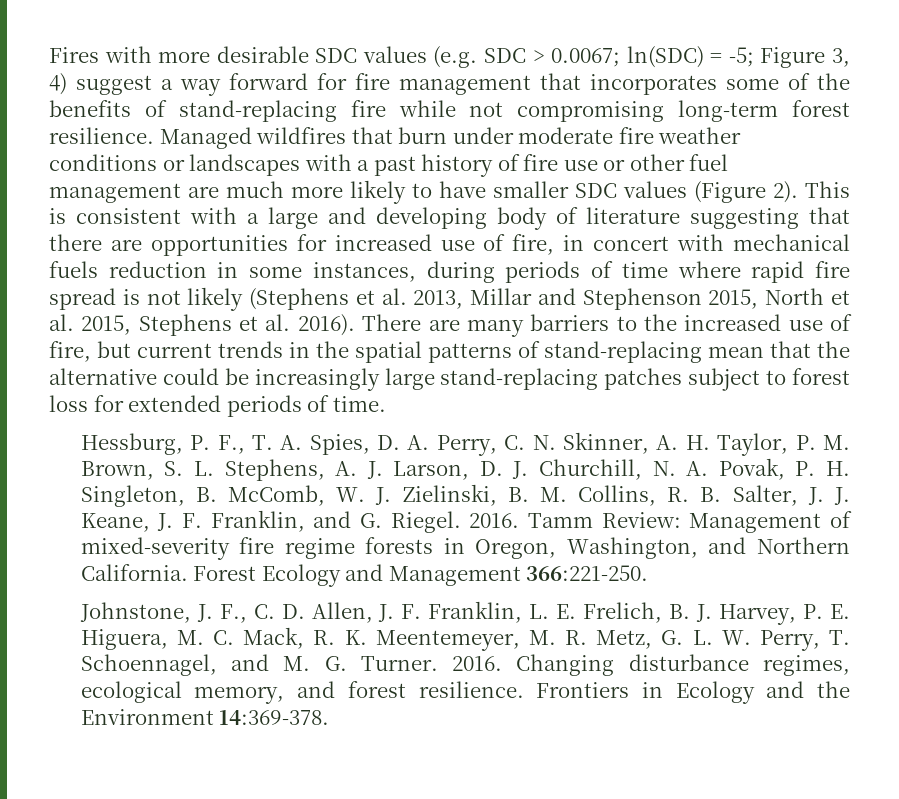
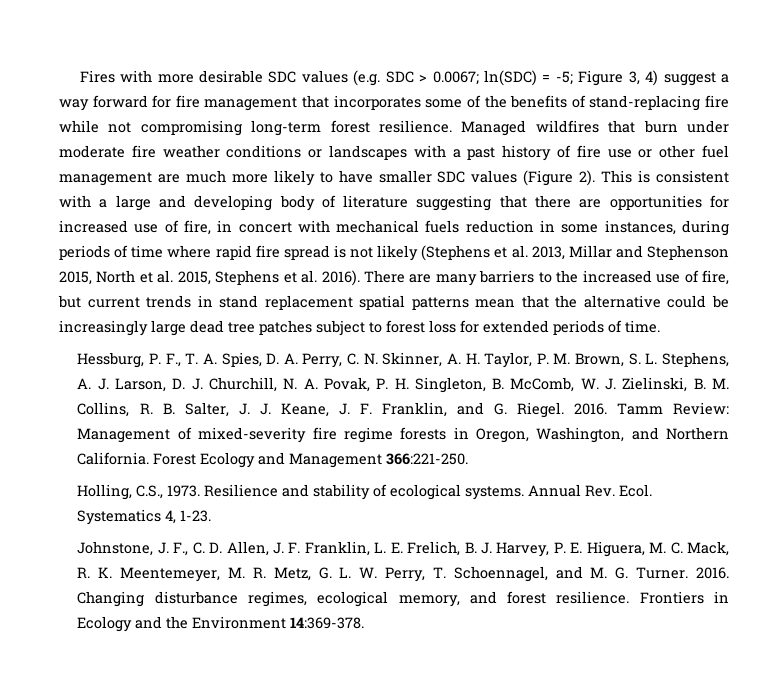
- There are many barriers to the increased use of fire, but current trends in the spatial patterns of stand-replacing mean that the alternative could be increasingly large stand-replacing patches subject to forest loss for extended periods of time.
+ There are many barriers to the increased use of fire, but current trends in stand replacement spatial patterns mean that the alternative could be increasingly large dead tree patches subject to forest loss for extended periods of time.
+ Holling, C.S., 1973. Resilience and stability of ecological systems. Annual Rev. Ecol. Systematics 4, 1-23.

